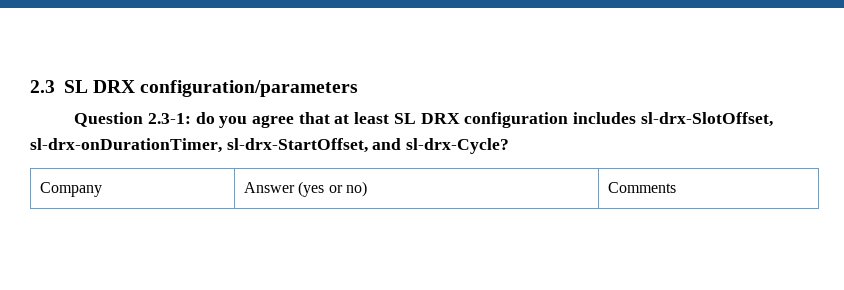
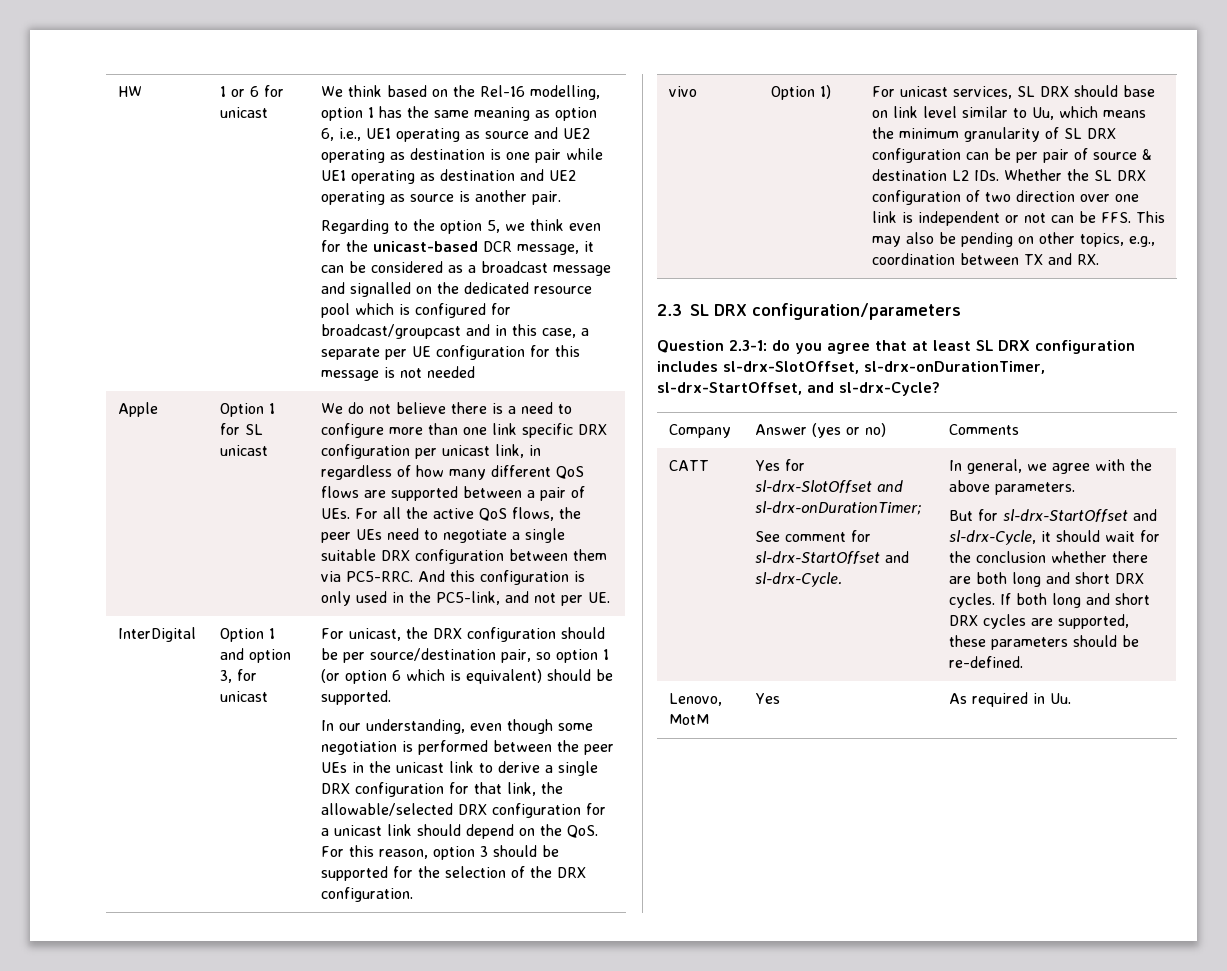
+ HW | 1 or 6 for unicast | We think based on the Rel-16 modelling, option 1 has the same meaning as option 6, i.e., UE1 operating as source and UE2 operating as destination is one pair while UE1 operating as destination and UE2 operating as source is another pair.
+ Regarding to the option 5, we think even for the unicast-based DCR message, it can be considered as a broadcast message and signalled on the dedicated resource pool which is configured for broadcast/groupcast and in this case, a separate per UE configuration for this message is not needed
+ Apple | Option 1 for SL unicast | We do not believe there is a need to configure more than one link specific DRX configuration per unicast link, in regardless of how many different QoS flows are supported between a pair of UEs. For all the active QoS flows, the peer UEs need to negotiate a single suitable DRX configuration between them via PC5-RRC. And this configuration is only used in the PC5-link, and not per UE.
+ InterDigital | Option 1 and option 3, for unicast | For unicast, the DRX configuration should be per source/destination pair, so option 1 (or option 6 which is equivalent) should be supported.
+ In our understanding, even though some negotiation is performed between the peer UEs in the unicast link to derive a single DRX configuration for that link, the allowable/selected DRX configuration for a unicast link should depend on the QoS. For this reason, option 3 should be supported for the selection of the DRX configuration.
+ vivo | Option 1) | For unicast services, SL DRX should base on link level similar to Uu, which means the minimum granularity of SL DRX configuration can be per pair of source & destination L2 IDs. Whether the SL DRX configuration of two direction over one link is independent or not can be FFS. This may also be pending on other topics, e.g., coordination between TX and RX.
+ CATT | Yes for sl-drx-SlotOffset and sl-drx-onDurationTimer;
+ See comment for sl-drx-StartOffset and sl-drx-Cycle. | In general, we agree with the above parameters.
+ But for sl-drx-StartOffset and sl-drx-Cycle, it should wait for the conclusion whether there are both long and short DRX cycles. If both long and short DRX cycles are supported, these parameters should be re-defined.
+ Lenovo, MotM | Yes | As required in Uu.

